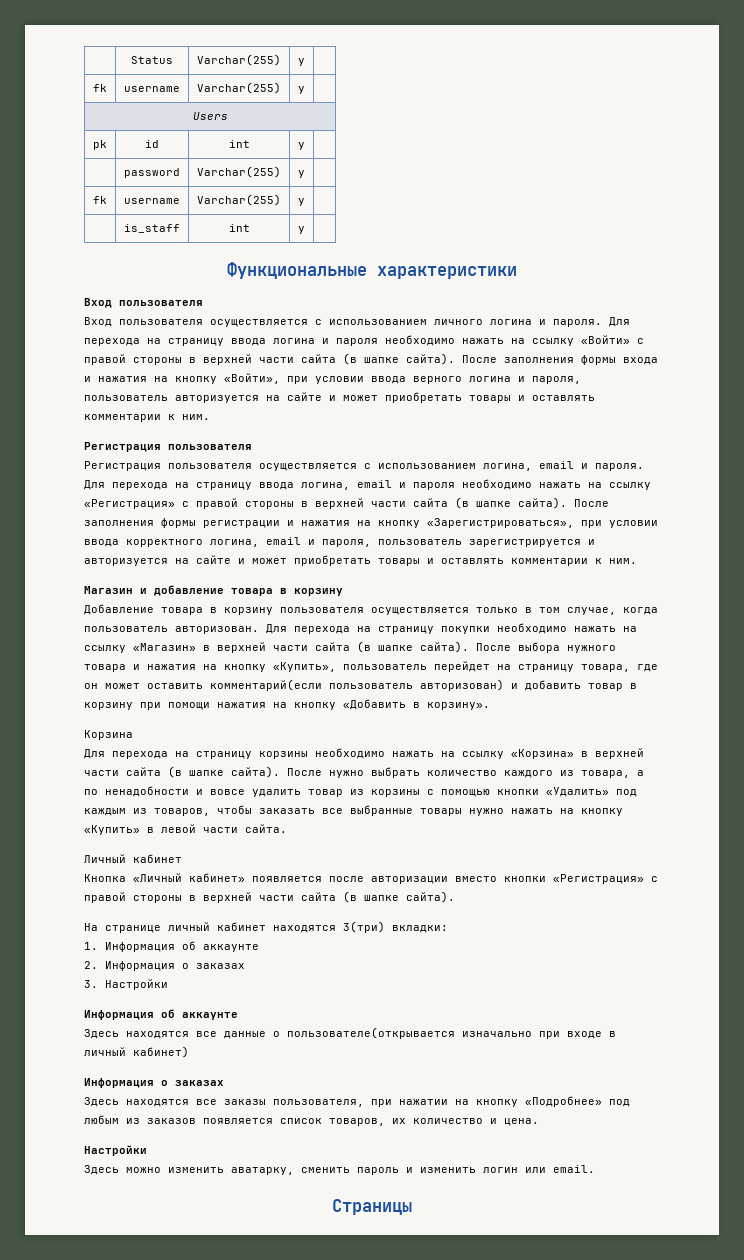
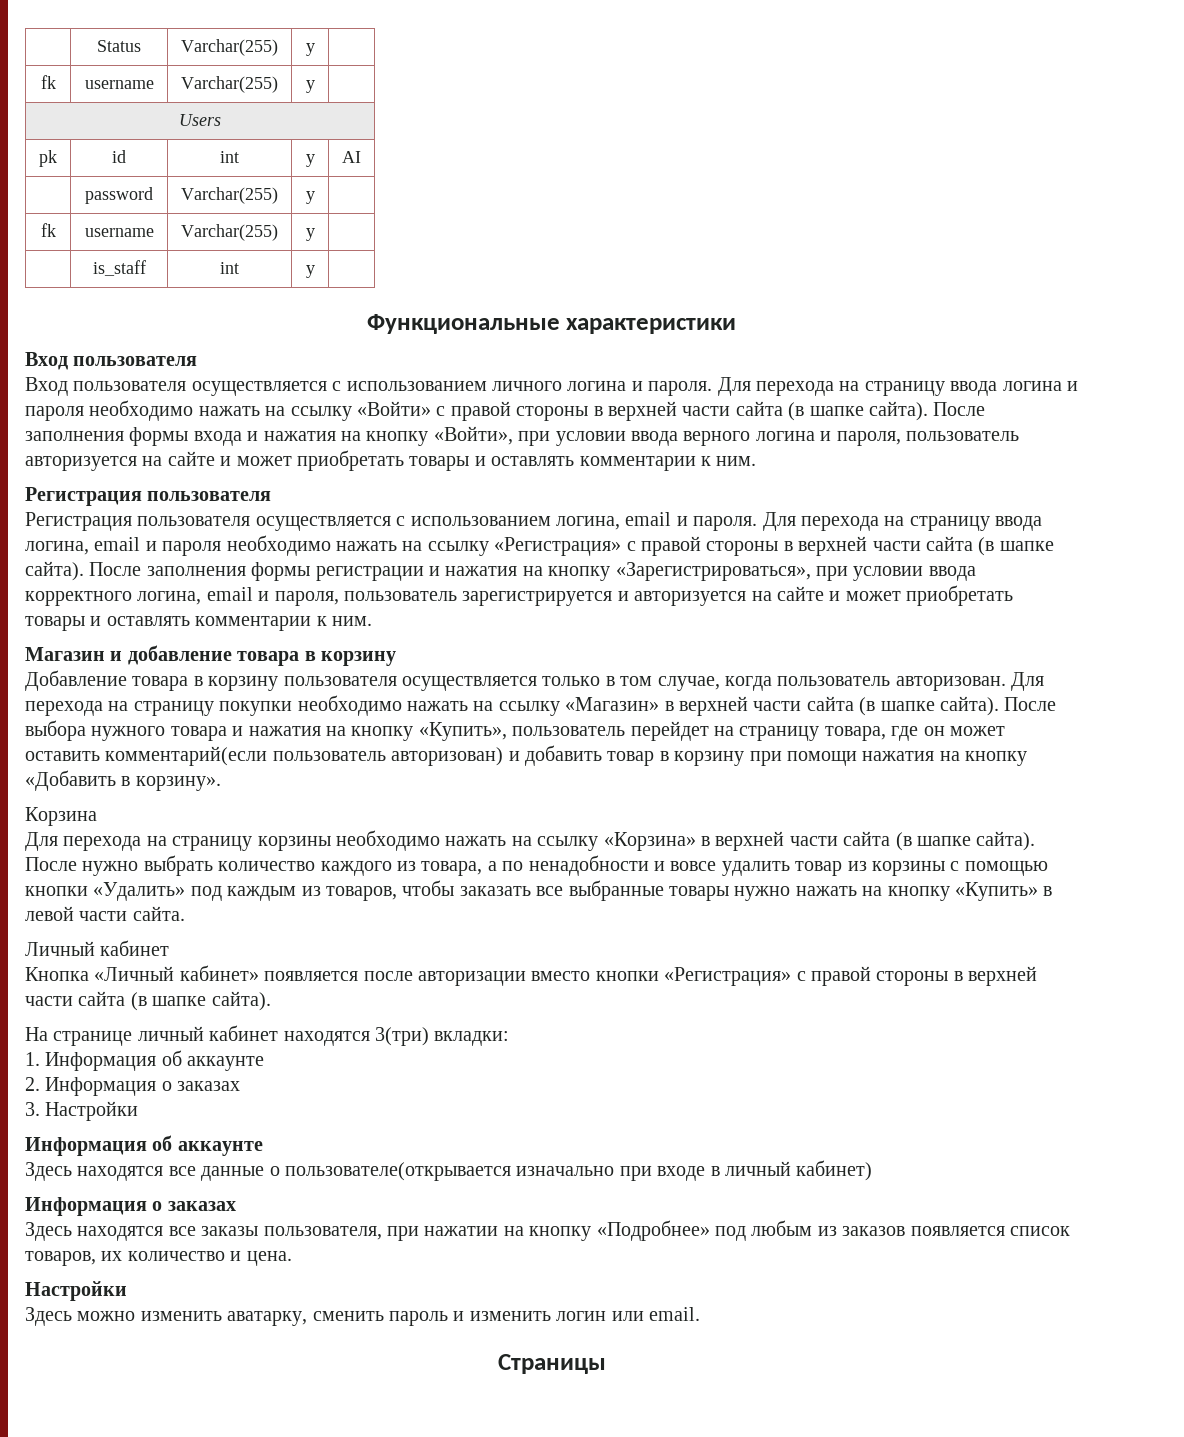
- pk | id | int | y |
+ pk | id | int | y | AI

